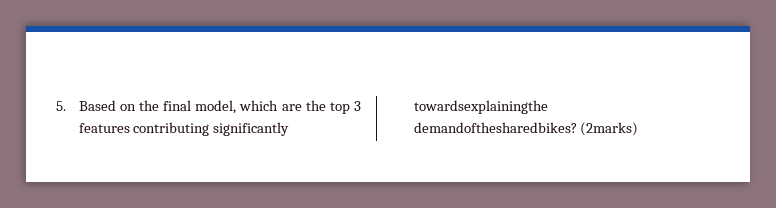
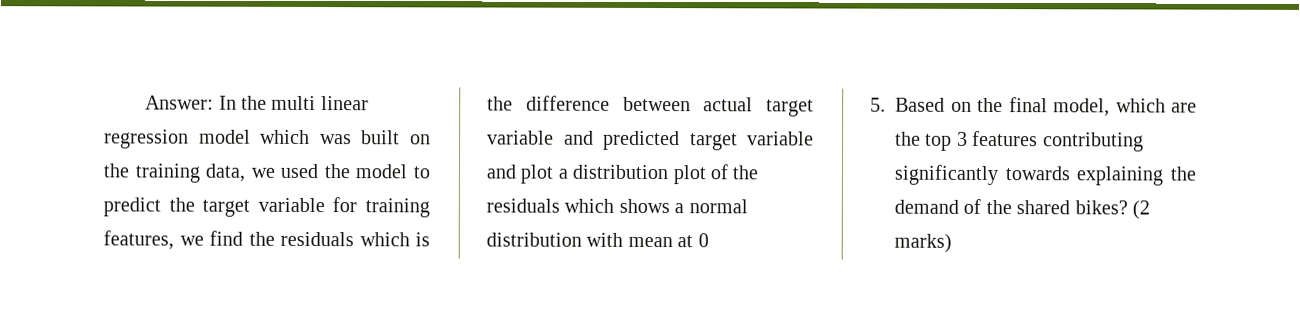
+ Answer: In the multi linear regression model which was built on the training data, we used the model to predict the target variable for training features, we find the residuals which is the difference between actual target variable and predicted target variable and plot a distribution plot of the residuals which shows a normal distribution with mean at 0
- 5. Based on the final model, which are the top 3 features contributing significantly towardsexplainingthe demandofthesharedbikes? (2marks)
+ 5. Based on the final model, which are the top 3 features contributing significantly towards explaining the demand of the shared bikes? (2 marks)

